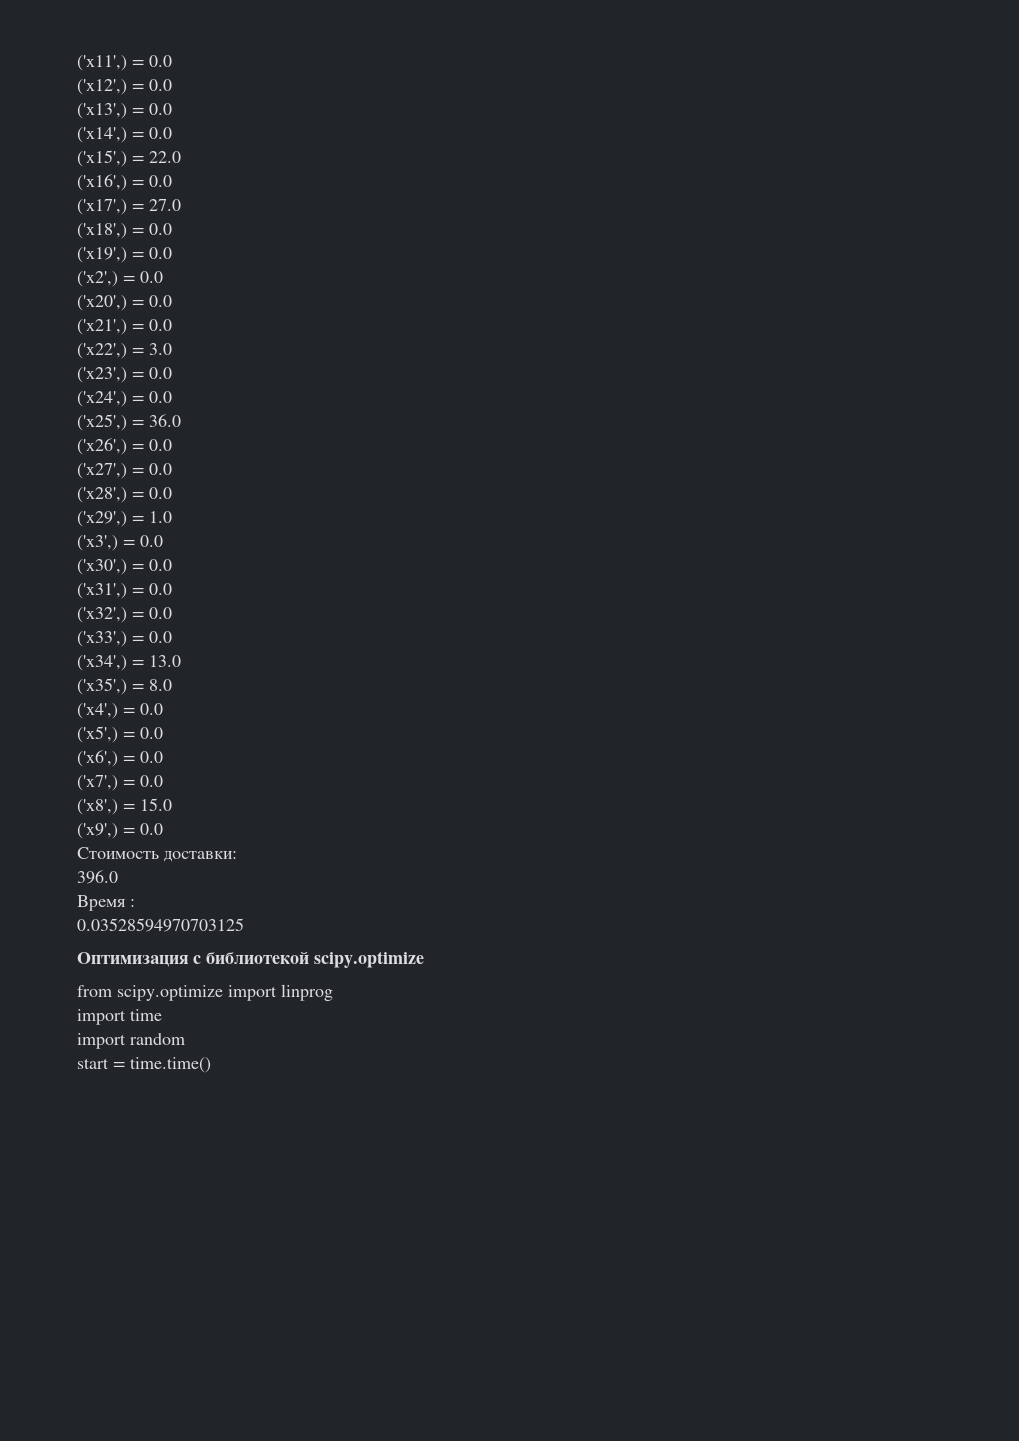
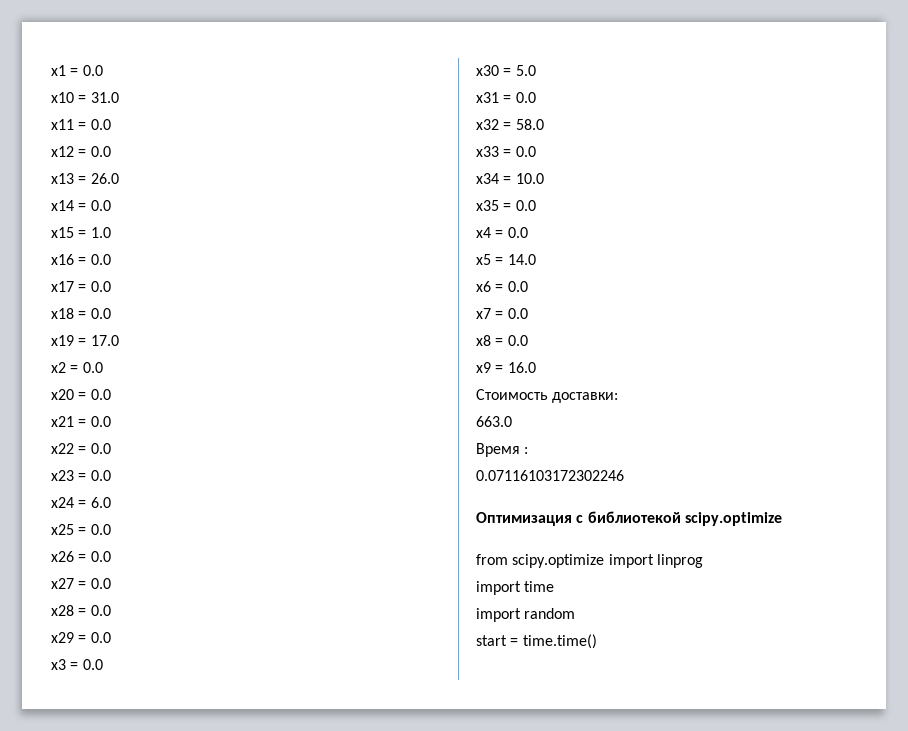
- ('x11',) = 0.0
- ('x12',) = 0.0
- ('x13',) = 0.0
- ('x14',) = 0.0
- ('x15',) = 22.0
- ('x16',) = 0.0
- ('x17',) = 27.0
- ('x18',) = 0.0
- ('x19',) = 0.0
- ('x2',) = 0.0
- ('x20',) = 0.0
- ('x21',) = 0.0
- ('x22',) = 3.0
- ('x23',) = 0.0
- ('x24',) = 0.0
- ('x25',) = 36.0
- ('x26',) = 0.0
- ('x27',) = 0.0
- ('x28',) = 0.0
- ('x29',) = 1.0
- ('x3',) = 0.0
- ('x30',) = 0.0
- ('x31',) = 0.0
- ('x32',) = 0.0
- ('x33',) = 0.0
- ('x34',) = 13.0
- ('x35',) = 8.0
- ('x4',) = 0.0
- ('x5',) = 0.0
- ('x6',) = 0.0
- ('x7',) = 0.0
- ('x8',) = 15.0
- ('x9',) = 0.0
+ x1 = 0.0
+ x10 = 31.0
+ x11 = 0.0
+ x12 = 0.0
+ x13 = 26.0
+ x14 = 0.0
+ x15 = 1.0
+ x16 = 0.0
+ x17 = 0.0
+ x18 = 0.0
+ x19 = 17.0
+ x2 = 0.0
+ x20 = 0.0
+ x21 = 0.0
+ x22 = 0.0
+ x23 = 0.0
+ x24 = 6.0
+ x25 = 0.0
+ x26 = 0.0
+ x27 = 0.0
+ x28 = 0.0
+ x29 = 0.0
+ x3 = 0.0
+ x30 = 5.0
+ x31 = 0.0
+ x32 = 58.0
+ x33 = 0.0
+ x34 = 10.0
+ x35 = 0.0
+ x4 = 0.0
+ x5 = 14.0
+ x6 = 0.0
+ x7 = 0.0
+ x8 = 0.0
+ x9 = 16.0
- 396.0
+ 663.0
- 0.03528594970703125
+ 0.07116103172302246

